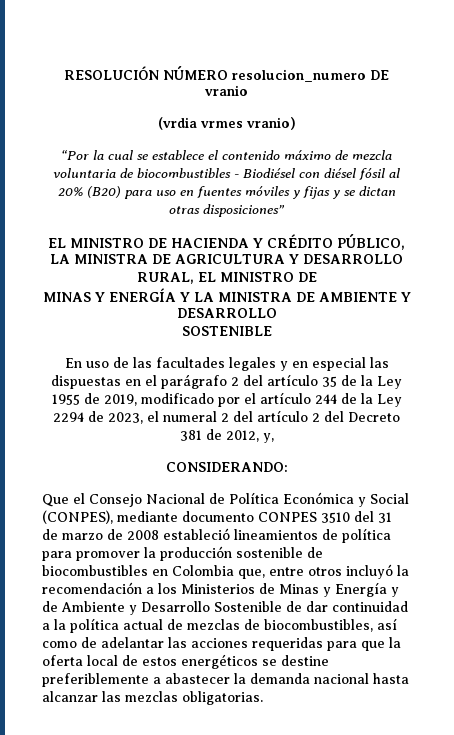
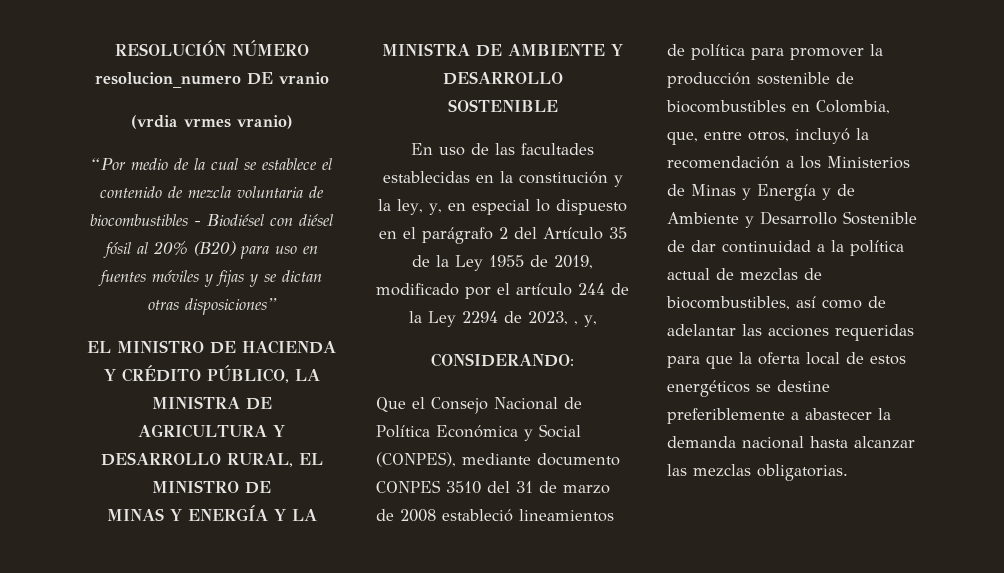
- “Por la cual se establece el contenido máximo de mezcla voluntaria de biocombustibles - Biodiésel con diésel fósil al 20% (B20) para uso en fuentes móviles y fijas y se dictan otras disposiciones”
+ “Por medio de la cual se establece el contenido de mezcla voluntaria de biocombustibles - Biodiésel con diésel fósil al 20% (B20) para uso en fuentes móviles y fijas y se dictan otras disposiciones”
- En uso de las facultades legales y en especial las dispuestas en el parágrafo 2 del artículo 35 de la Ley 1955 de 2019, modificado por el artículo 244 de la Ley 2294 de 2023, el numeral 2 del artículo 2 del Decreto 381 de 2012, y,
+ En uso de las facultades establecidas en la constitución y la ley, y, en especial lo dispuesto en el parágrafo 2 del Artículo 35 de la Ley 1955 de 2019, modificado por el artículo 244 de la Ley 2294 de 2023, , y,
- Que el Consejo Nacional de Política Económica y Social (CONPES), mediante documento CONPES 3510 del 31 de marzo de 2008 estableció lineamientos de política para promover la producción sostenible de biocombustibles en Colombia que, entre otros incluyó la recomendación a los Ministerios de Minas y Energía y de Ambiente y Desarrollo Sostenible de dar continuidad a la política actual de mezclas de biocombustibles, así como de adelantar las acciones requeridas para que la oferta local de estos energéticos se destine preferiblemente a abastecer la demanda nacional hasta alcanzar las mezclas obligatorias.
+ Que el Consejo Nacional de Política Económica y Social (CONPES), mediante documento CONPES 3510 del 31 de marzo de 2008 estableció lineamientos de política para promover la producción sostenible de biocombustibles en Colombia, que, entre otros, incluyó la recomendación a los Ministerios de Minas y Energía y de Ambiente y Desarrollo Sostenible de dar continuidad a la política actual de mezclas de biocombustibles, así como de adelantar las acciones requeridas para que la oferta local de estos energéticos se destine preferiblemente a abastecer la demanda nacional hasta alcanzar las mezclas obligatorias.

